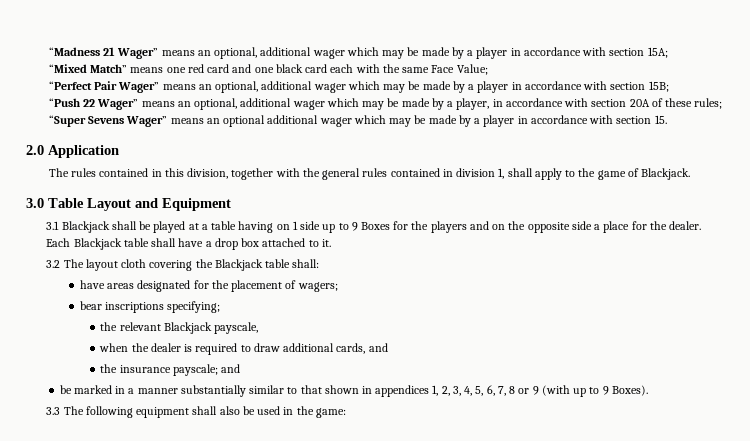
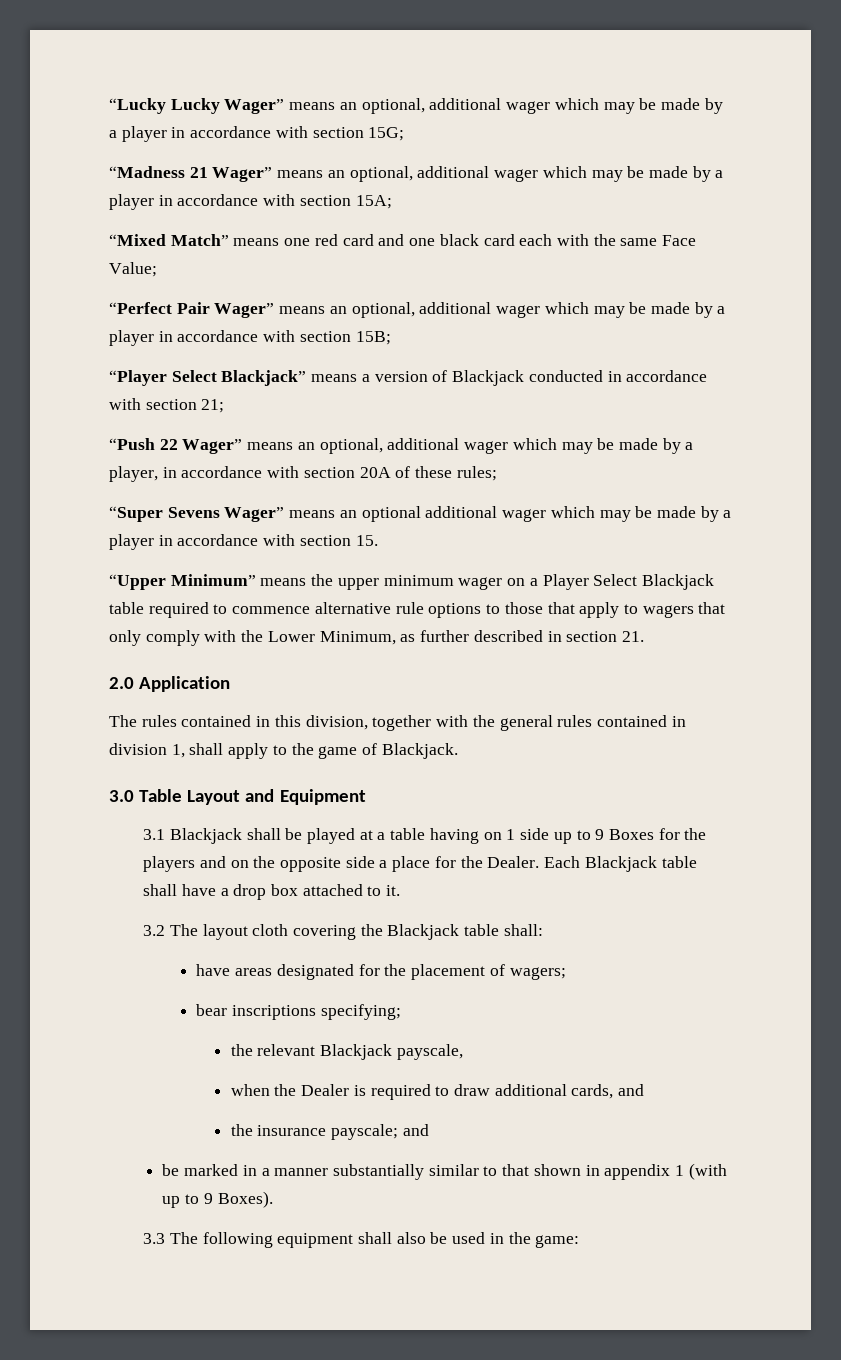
+ “Lucky Lucky Wager” means an optional, additional wager which may be made by a player in accordance with section 15G;
+ “Player Select Blackjack” means a version of Blackjack conducted in accordance with section 21;
+ “Upper Minimum” means the upper minimum wager on a Player Select Blackjack table required to commence alternative rule options to those that apply to wagers that only comply with the Lower Minimum, as further described in section 21.
- 3.1 Blackjack shall be played at a table having on 1 side up to 9 Boxes for the players and on the opposite side a place for the dealer.
+ 3.1 Blackjack shall be played at a table having on 1 side up to 9 Boxes for the players and on the opposite side a place for the Dealer.
- when the dealer is required to draw additional cards, and
+ when the Dealer is required to draw additional cards, and
- be marked in a manner substantially similar to that shown in appendices 1, 2, 3, 4, 5, 6, 7, 8 or 9 (with up to 9 Boxes).
+ be marked in a manner substantially similar to that shown in appendix 1 (with up to 9 Boxes).

